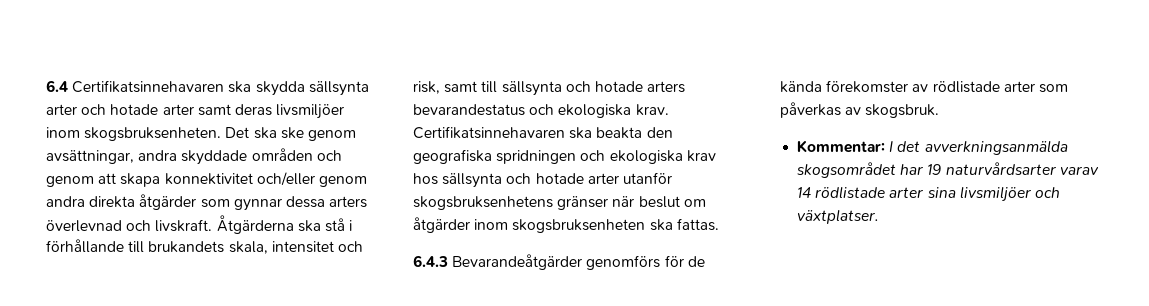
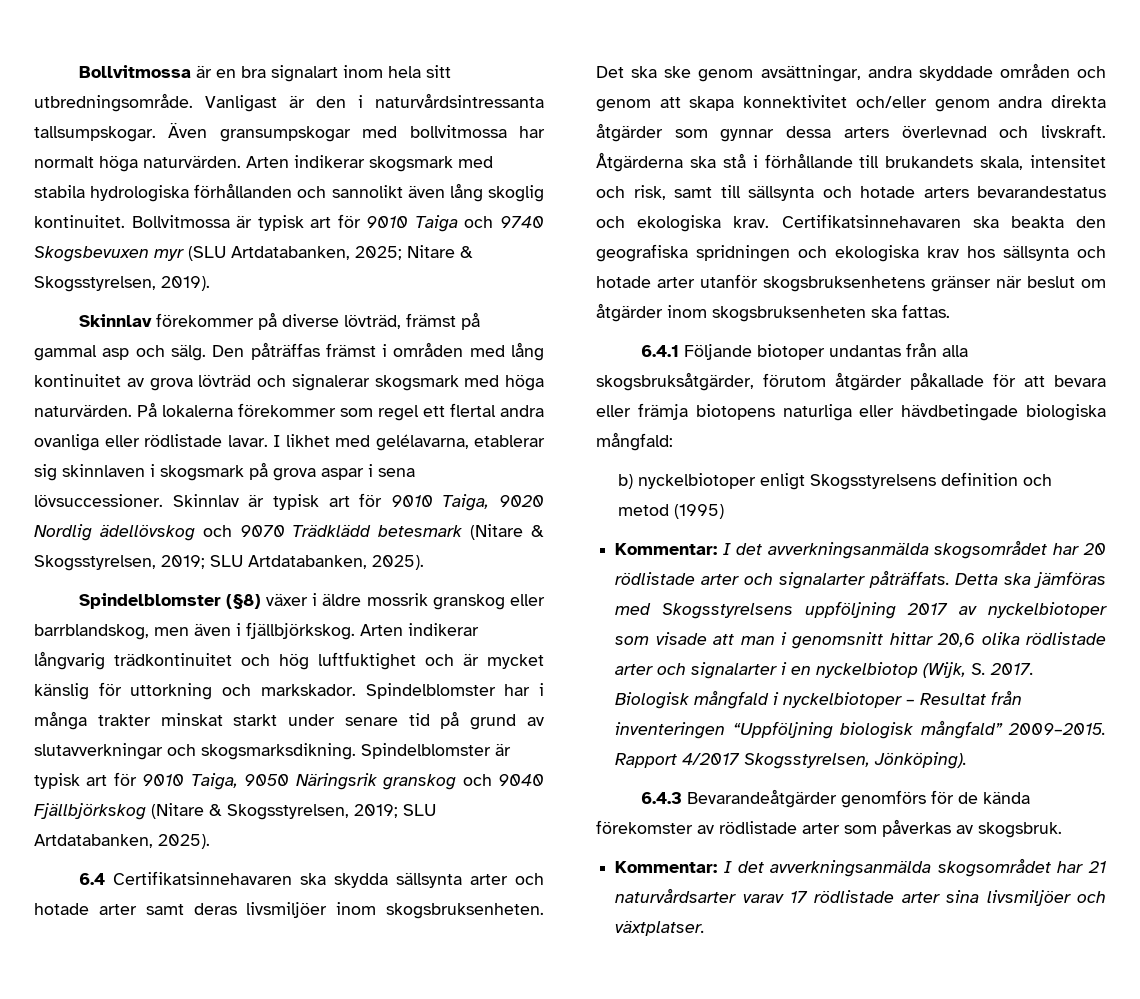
+ Bollvitmossa är en bra signalart inom hela sitt utbredningsområde. Vanligast är den i naturvårdsintressanta tallsumpskogar. Även gransumpskogar med bollvitmossa har normalt höga naturvärden. Arten indikerar skogsmark med stabila hydrologiska förhållanden och sannolikt även lång skoglig kontinuitet. Bollvitmossa är typisk art för 9010 Taiga och 9740 Skogsbevuxen myr (SLU Artdatabanken, 2025; Nitare & Skogsstyrelsen, 2019).
+ Skinnlav förekommer på diverse lövträd, främst på gammal asp och sälg. Den påträffas främst i områden med lång kontinuitet av grova lövträd och signalerar skogsmark med höga naturvärden. På lokalerna förekommer som regel ett flertal andra ovanliga eller rödlistade lavar. I likhet med gelélavarna, etablerar sig skinnlaven i skogsmark på grova aspar i sena lövsuccessioner. Skinnlav är typisk art för 9010 Taiga, 9020 Nordlig ädellövskog och 9070 Trädklädd betesmark (Nitare & Skogsstyrelsen, 2019; SLU Artdatabanken, 2025).
+ Spindelblomster (§8) växer i äldre mossrik granskog eller barrblandskog, men även i fjällbjörkskog. Arten indikerar långvarig trädkontinuitet och hög luftfuktighet och är mycket känslig för uttorkning och markskador. Spindelblomster har i många trakter minskat starkt under senare tid på grund av slutavverkningar och skogsmarksdikning. Spindelblomster är typisk art för 9010 Taiga, 9050 Näringsrik granskog och 9040 Fjällbjörkskog (Nitare & Skogsstyrelsen, 2019; SLU Artdatabanken, 2025).
+ 6.4.1 Följande biotoper undantas från alla skogsbruksåtgärder, förutom åtgärder påkallade för att bevara eller främja biotopens naturliga eller hävdbetingade biologiska mångfald:
+ b) nyckelbiotoper enligt Skogsstyrelsens definition och metod (1995)
+ Kommentar: I det avverkningsanmälda skogsområdet har 20 rödlistade arter och signalarter påträffats. Detta ska jämföras med Skogsstyrelsens uppföljning 2017 av nyckelbiotoper som visade att man i genomsnitt hittar 20,6 olika rödlistade arter och signalarter i en nyckelbiotop (Wijk, S. 2017. Biologisk mångfald i nyckelbiotoper – Resultat från inventeringen “Uppföljning biologisk mångfald” 2009–2015. Rapport 4/2017 Skogsstyrelsen, Jönköping).
- Kommentar: I det avverkningsanmälda skogsområdet har 19 naturvårdsarter varav 14 rödlistade arter sina livsmiljöer och växtplatser.
+ Kommentar: I det avverkningsanmälda skogsområdet har 21 naturvårdsarter varav 17 rödlistade arter sina livsmiljöer och växtplatser.

